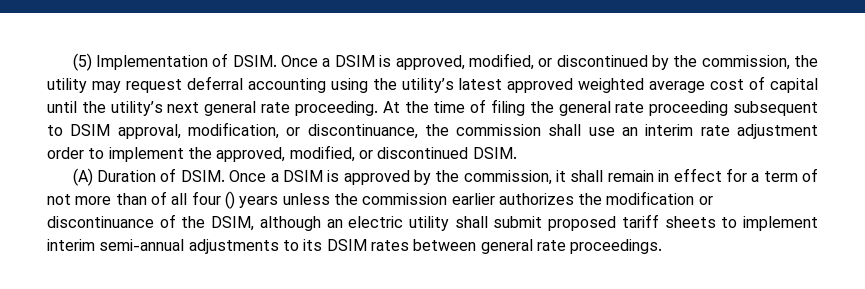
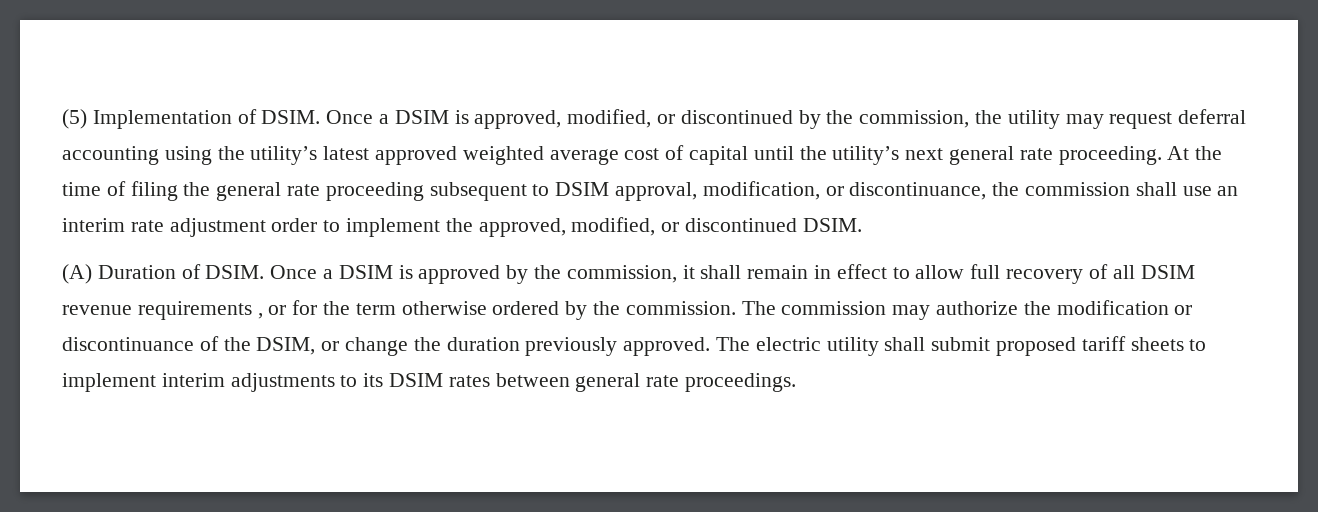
- Once a DSIM is approved by the commission, it shall remain in effect for a term of not more than of all four () years unless the commission earlier authorizes the modification or discontinuance of the DSIM, although an electric utility shall submit proposed tariff sheets to implement interim semi-annual adjustments to its DSIM rates between general rate proceedings.
+ Once a DSIM is approved by the commission, it shall remain in effect to allow full recovery of all DSIM revenue requirements , or for the term otherwise ordered by the commission. The commission may authorize the modification or discontinuance of the DSIM, or change the duration previously approved. The electric utility shall submit proposed tariff sheets to implement interim adjustments to its DSIM rates between general rate proceedings.

